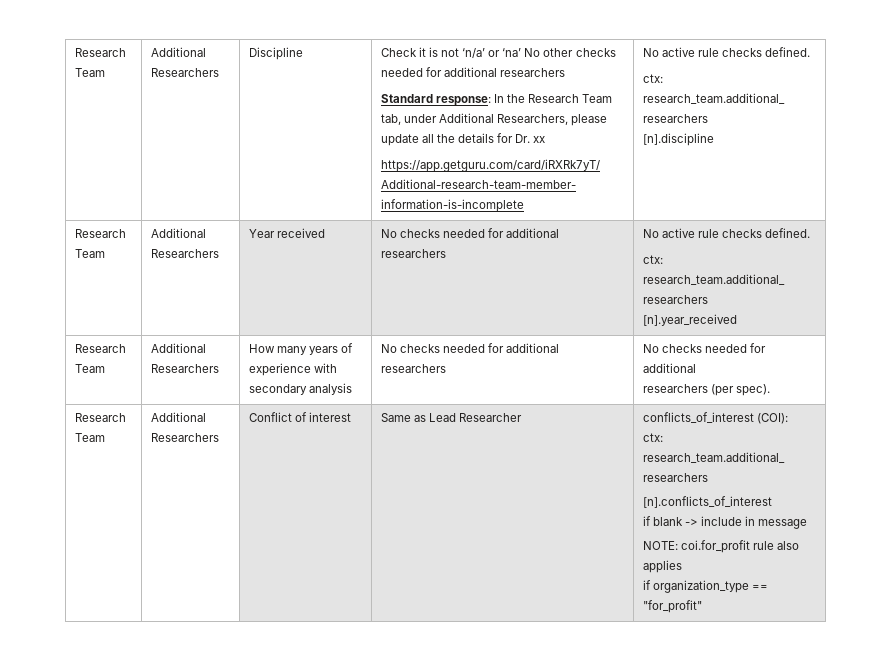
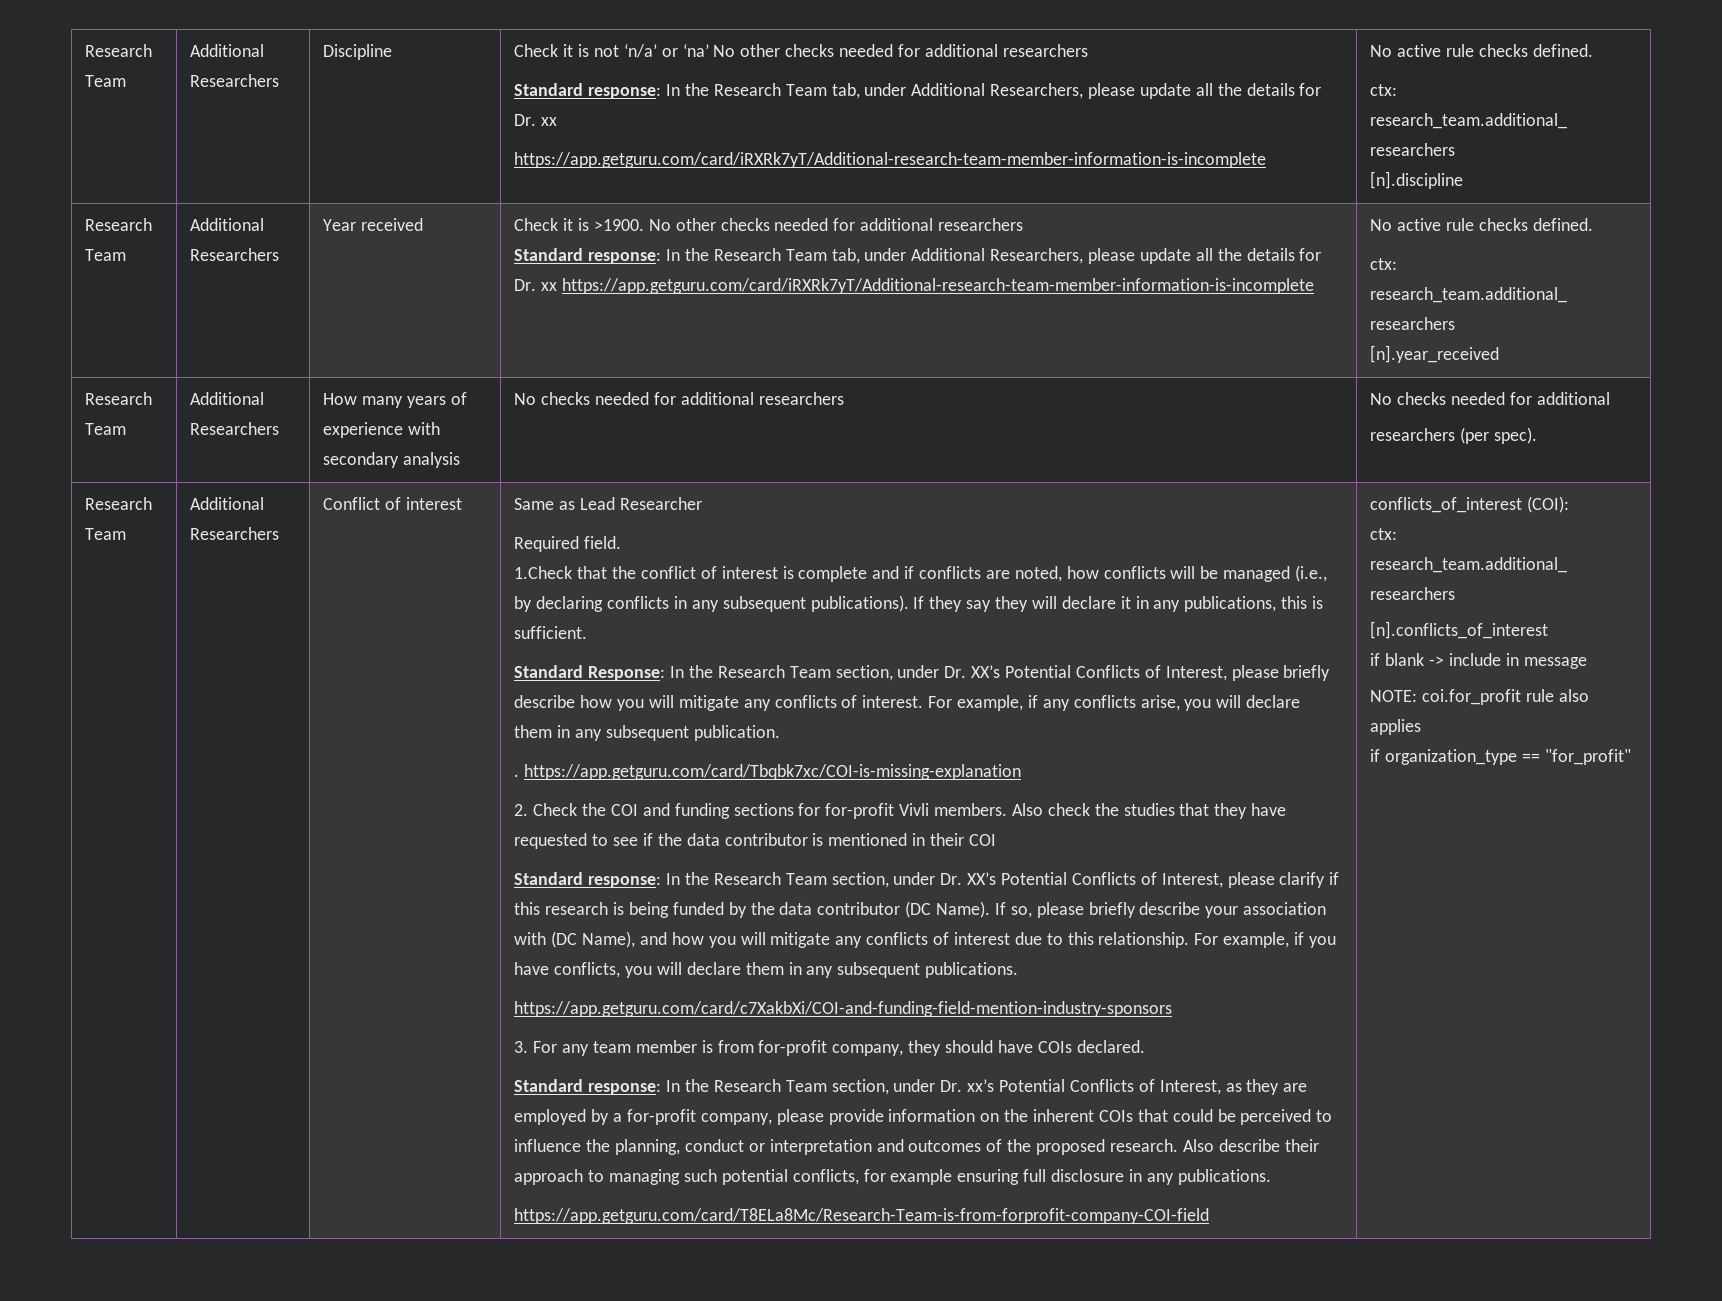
- Year received | No checks needed for additional researchers
+ Year received | Check it is >1900. No other checks needed for additional researchers
+ Standard response: In the Research Team tab, under Additional Researchers, please update all the details for Dr. xx https://app.getguru.com/card/iRXRk7yT/Additional-research-team-member-information-is-incomplete
+ Required field.
+ 1.Check that the conflict of interest is complete and if conflicts are noted, how conflicts will be managed (i.e., by declaring conflicts in any subsequent publications). If they say they will declare it in any publications, this is sufficient.
+ Standard Response: In the Research Team section, under Dr. XX’s Potential Conflicts of Interest, please briefly describe how you will mitigate any conflicts of interest. For example, if any conflicts arise, you will declare them in any subsequent publication.
+ . https://app.getguru.com/card/Tbqbk7xc/COI-is-missing-explanation
+ 2. Check the COI and funding sections for for-profit Vivli members. Also check the studies that they have requested to see if the data contributor is mentioned in their COI
+ Standard response: In the Research Team section, under Dr. XX’s Potential Conflicts of Interest, please clarify if this research is being funded by the data contributor (DC Name). If so, please briefly describe your association with (DC Name), and how you will mitigate any conflicts of interest due to this relationship. For example, if you have conflicts, you will declare them in any subsequent publications.
+ https://app.getguru.com/card/c7XakbXi/COI-and-funding-field-mention-industry-sponsors
+ 3. For any team member is from for-profit company, they should have COIs declared.
+ Standard response: In the Research Team section, under Dr. xx’s Potential Conflicts of Interest, as they are employed by a for-profit company, please provide information on the inherent COIs that could be perceived to influence the planning, conduct or interpretation and outcomes of the proposed research. Also describe their approach to managing such potential conflicts, for example ensuring full disclosure in any publications.
+ https://app.getguru.com/card/T8ELa8Mc/Research-Team-is-from-forprofit-company-COI-field

